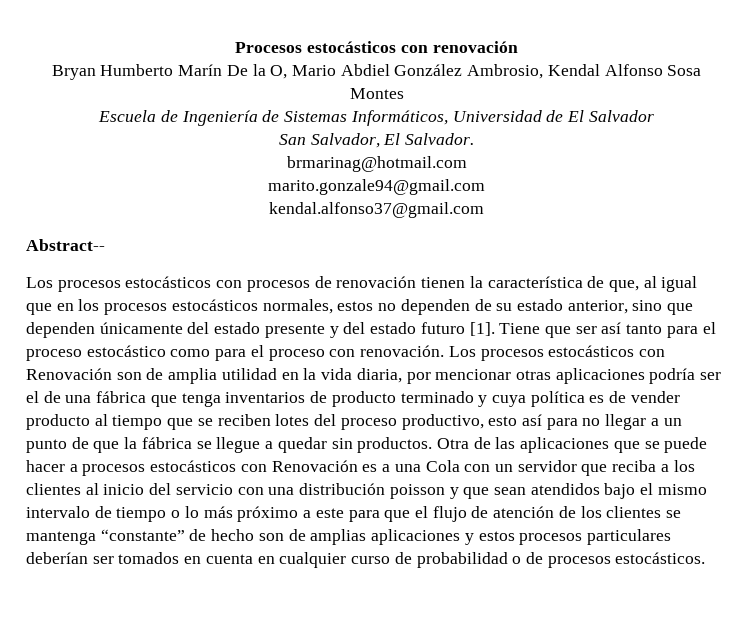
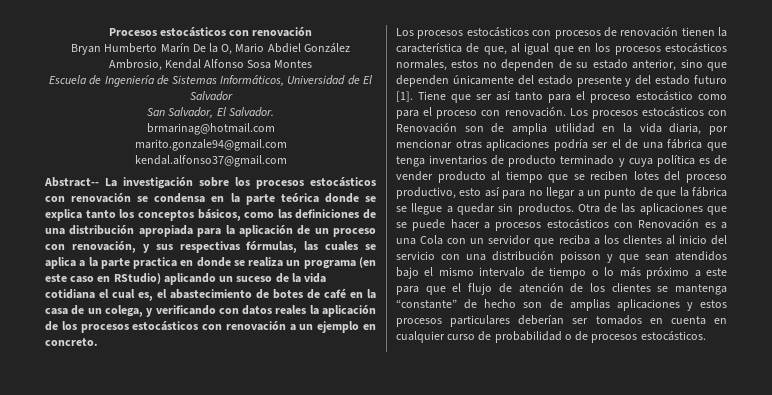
- Abstract--
+ Abstract-- La investigación sobre los procesos estocásticos con renovación se condensa en la parte teórica donde se explica tanto los conceptos básicos, como las definiciones de una distribución apropiada para la aplicación de un proceso con renovación, y sus respectivas fórmulas, las cuales se aplica a la parte practica en donde se realiza un programa (en este caso en RStudio) aplicando un suceso de la vida cotidiana el cual es, el abastecimiento de botes de café en la casa de un colega, y verificando con datos reales la aplicación de los procesos estocásticos con renovación a un ejemplo en concreto.

